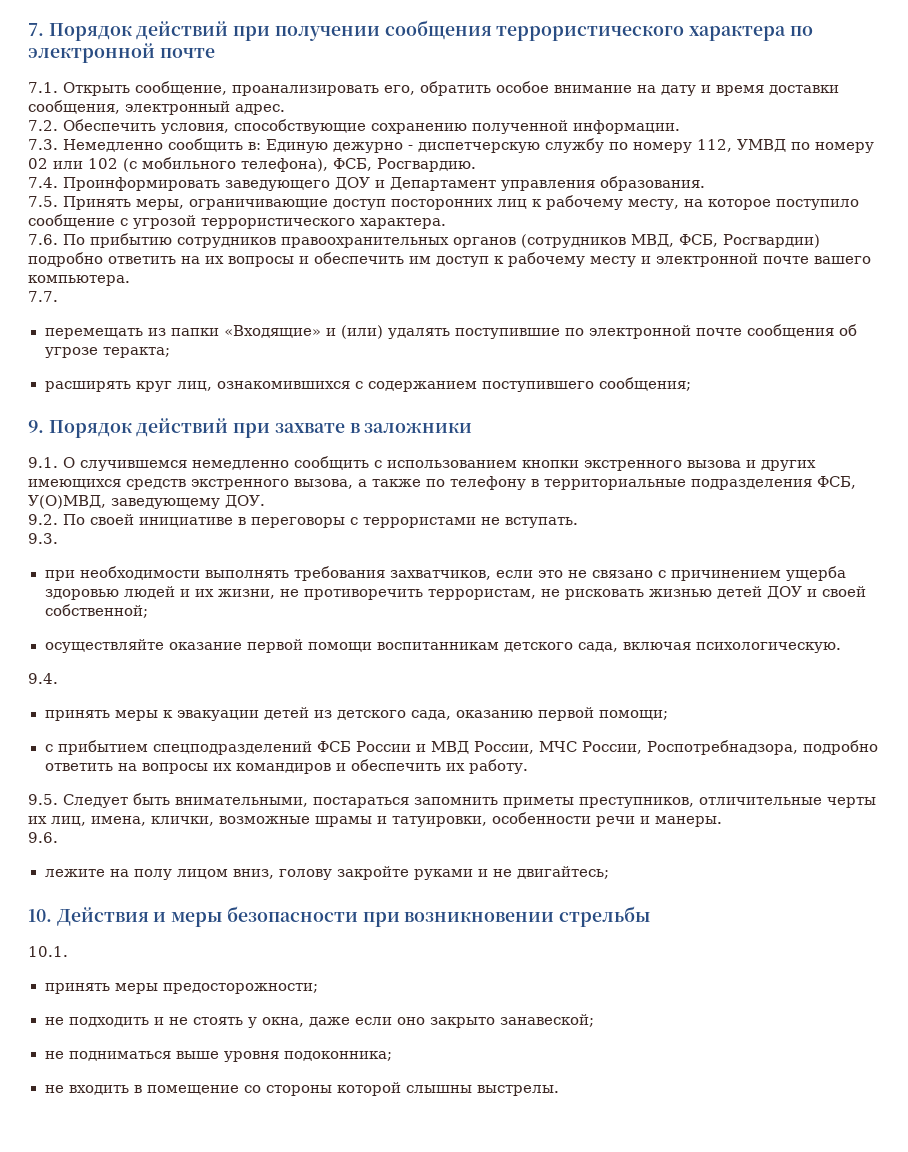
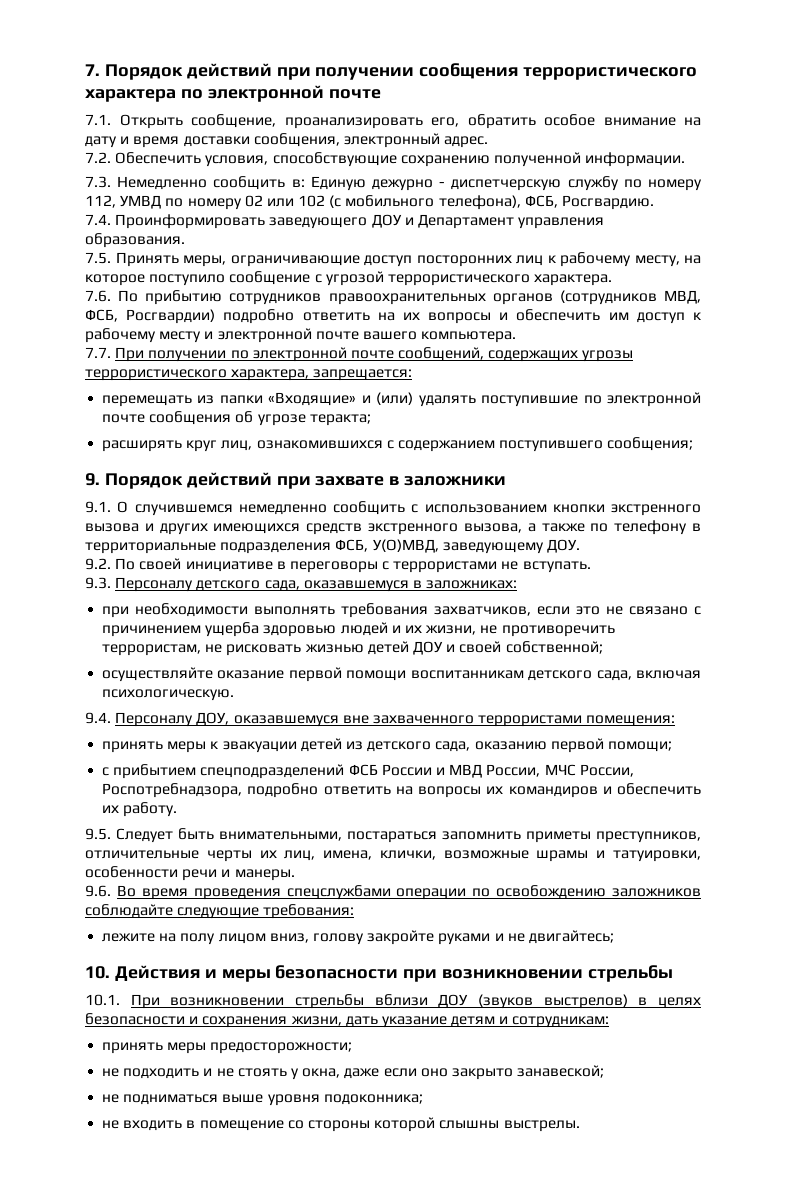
- 7.7.
+ 7.7. При получении по электронной почте сообщений, содержащих угрозы террористического характера, запрещается:
- 9.3.
+ 9.3. Персоналу детского сада, оказавшемуся в заложниках:
- 9.4.
+ 9.4. Персоналу ДОУ, оказавшемуся вне захваченного террористами помещения:
- 9.6.
+ 9.6. Во время проведения спецслужбами операции по освобождению заложников соблюдайте следующие требования:
- 10.1.
+ 10.1. При возникновении стрельбы вблизи ДОУ (звуков выстрелов) в целях безопасности и сохранения жизни, дать указание детям и сотрудникам:

